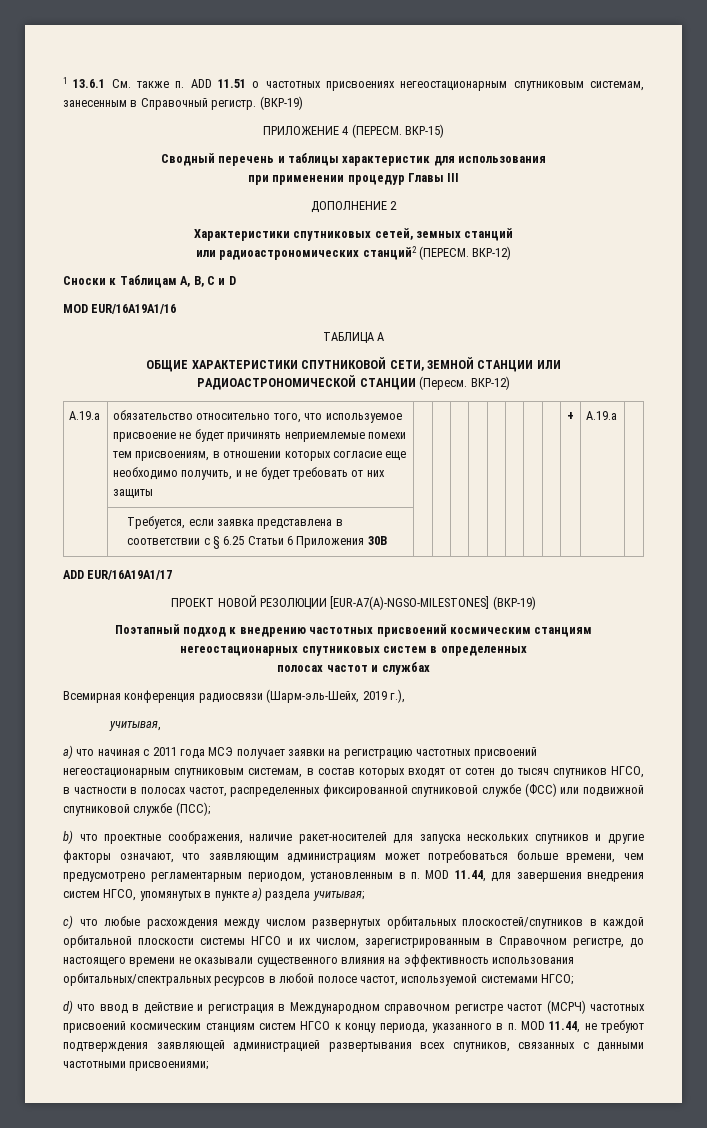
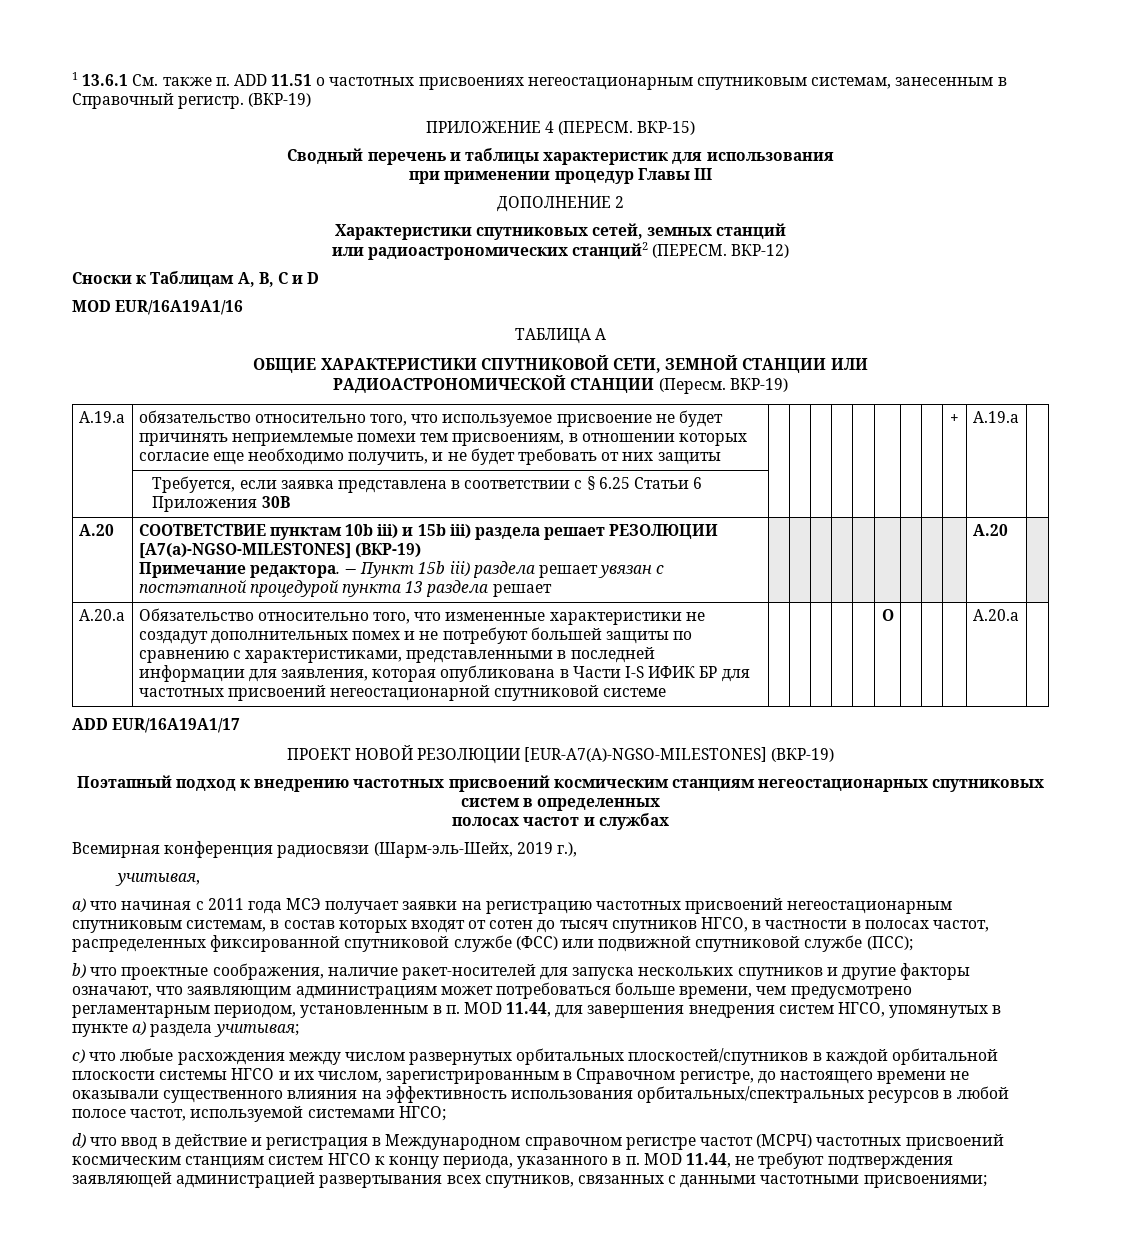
- РАДИОАСТРОНОМИЧЕСКОЙ СТАНЦИИ (Пересм. ВКР-12)
+ РАДИОАСТРОНОМИЧЕСКОЙ СТАНЦИИ (Пересм. ВКР-19)
+ A.20 | СООТВЕТСТВИЕ пунктам 10b iii) и 15b iii) раздела решает РЕЗОЛЮЦИИ [A7(a)-NGSO-MILESTONES] (ВКР-19)
+ Примечание редактора. − Пункт 15b iii) раздела решает увязан с постэтапной процедурой пункта 13 раздела решает | | | | | | | | | | A.20 |
+ A.20.a | Обязательство относительно того, что измененные характеристики не создадут дополнительных помех и не потребуют большей защиты по сравнению с характеристиками, представленными в последней информации для заявления, которая опубликована в Части I-S ИФИК БР для частотных присвоений негеостационарной спутниковой системе | | | | | | O | | | | A.20.a

